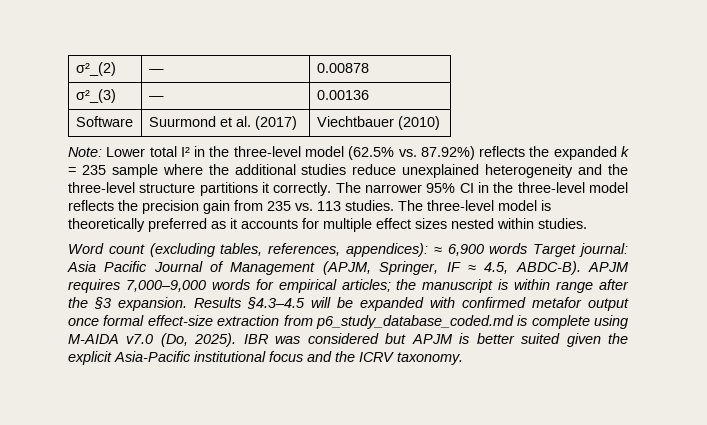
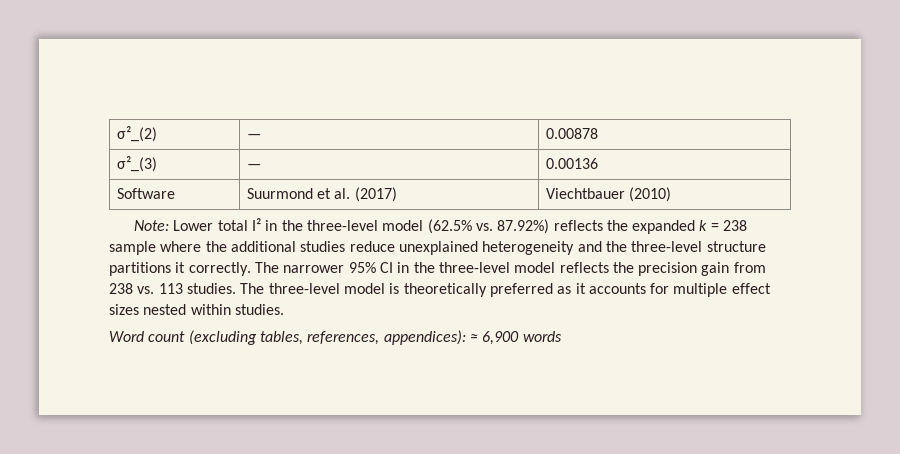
- Note: Lower total I² in the three-level model (62.5% vs. 87.92%) reflects the expanded k = 235 sample where the additional studies reduce unexplained heterogeneity and the three-level structure partitions it correctly.
+ Note: Lower total I² in the three-level model (62.5% vs. 87.92%) reflects the expanded k = 238 sample where the additional studies reduce unexplained heterogeneity and the three-level structure partitions it correctly.
- The narrower 95% CI in the three-level model reflects the precision gain from 235 vs. 113 studies.
+ The narrower 95% CI in the three-level model reflects the precision gain from 238 vs. 113 studies.
- Word count (excluding tables, references, appendices): ≈ 6,900 words Target journal: Asia Pacific Journal of Management (APJM, Springer, IF ≈ 4.5, ABDC-B). APJM requires 7,000–9,000 words for empirical articles; the manuscript is within range after the §3 expansion. Results §4.3–4.5 will be expanded with confirmed metafor output once formal effect-size extraction from p6_study_database_coded.md is complete using M-AIDA v7.0 (Do, 2025). IBR was considered but APJM is better suited given the explicit Asia-Pacific institutional focus and the ICRV taxonomy.
+ Word count (excluding tables, references, appendices): ≈ 6,900 words

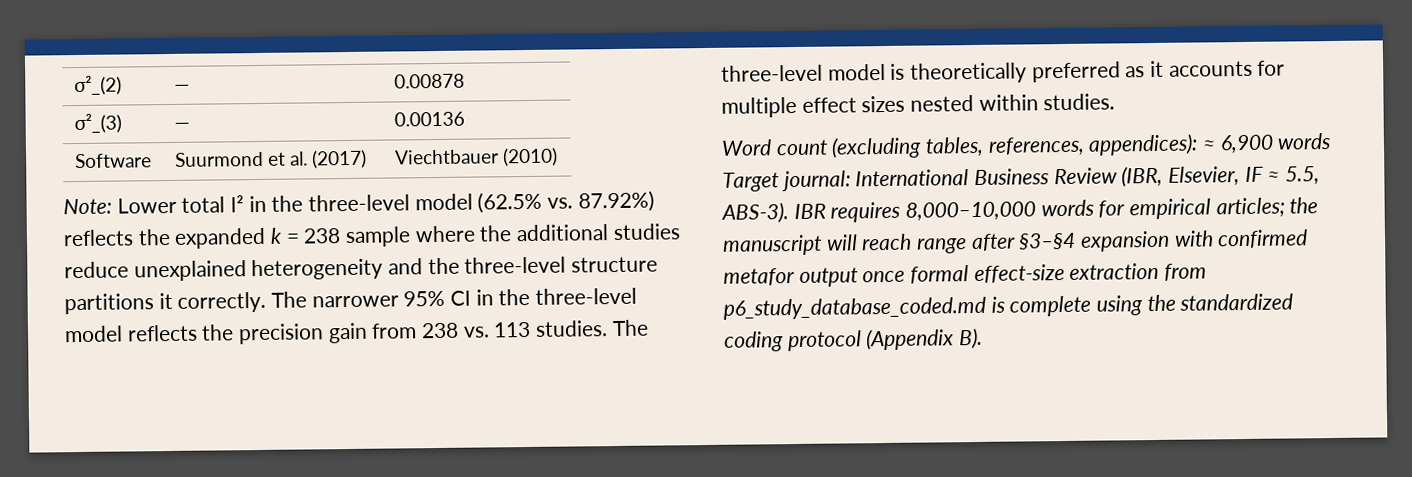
- Word count (excluding tables, references, appendices): ≈ 6,900 words
+ Word count (excluding tables, references, appendices): ≈ 6,900 words Target journal: International Business Review (IBR, Elsevier, IF ≈ 5.5, ABS-3). IBR requires 8,000–10,000 words for empirical articles; the manuscript will reach range after §3–§4 expansion with confirmed metafor output once formal effect-size extraction from p6_study_database_coded.md is complete using the standardized coding protocol (Appendix B).

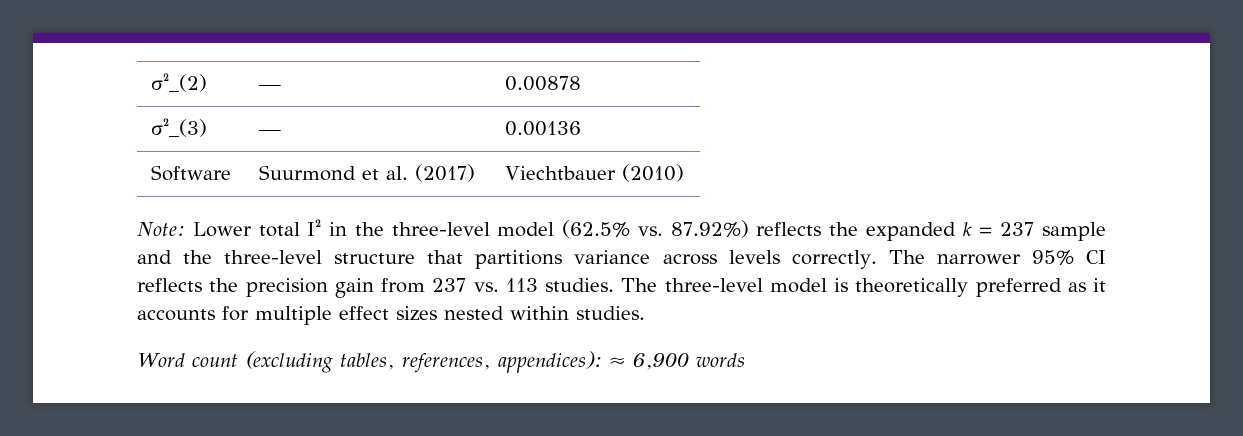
- Note: Lower total I² in the three-level model (62.5% vs. 87.92%) reflects the expanded k = 238 sample where the additional studies reduce unexplained heterogeneity and the three-level structure partitions it correctly.
+ Note: Lower total I² in the three-level model (62.5% vs. 87.92%) reflects the expanded k = 237 sample and the three-level structure that partitions variance across levels correctly.
- The narrower 95% CI in the three-level model reflects the precision gain from 238 vs. 113 studies.
+ The narrower 95% CI reflects the precision gain from 237 vs. 113 studies.
- Word count (excluding tables, references, appendices): ≈ 6,900 words Target journal: International Business Review (IBR, Elsevier, IF ≈ 5.5, ABS-3). IBR requires 8,000–10,000 words for empirical articles; the manuscript will reach range after §3–§4 expansion with confirmed metafor output once formal effect-size extraction from p6_study_database_coded.md is complete using the standardized coding protocol (Appendix B).
+ Word count (excluding tables, references, appendices): ≈ 6,900 words

